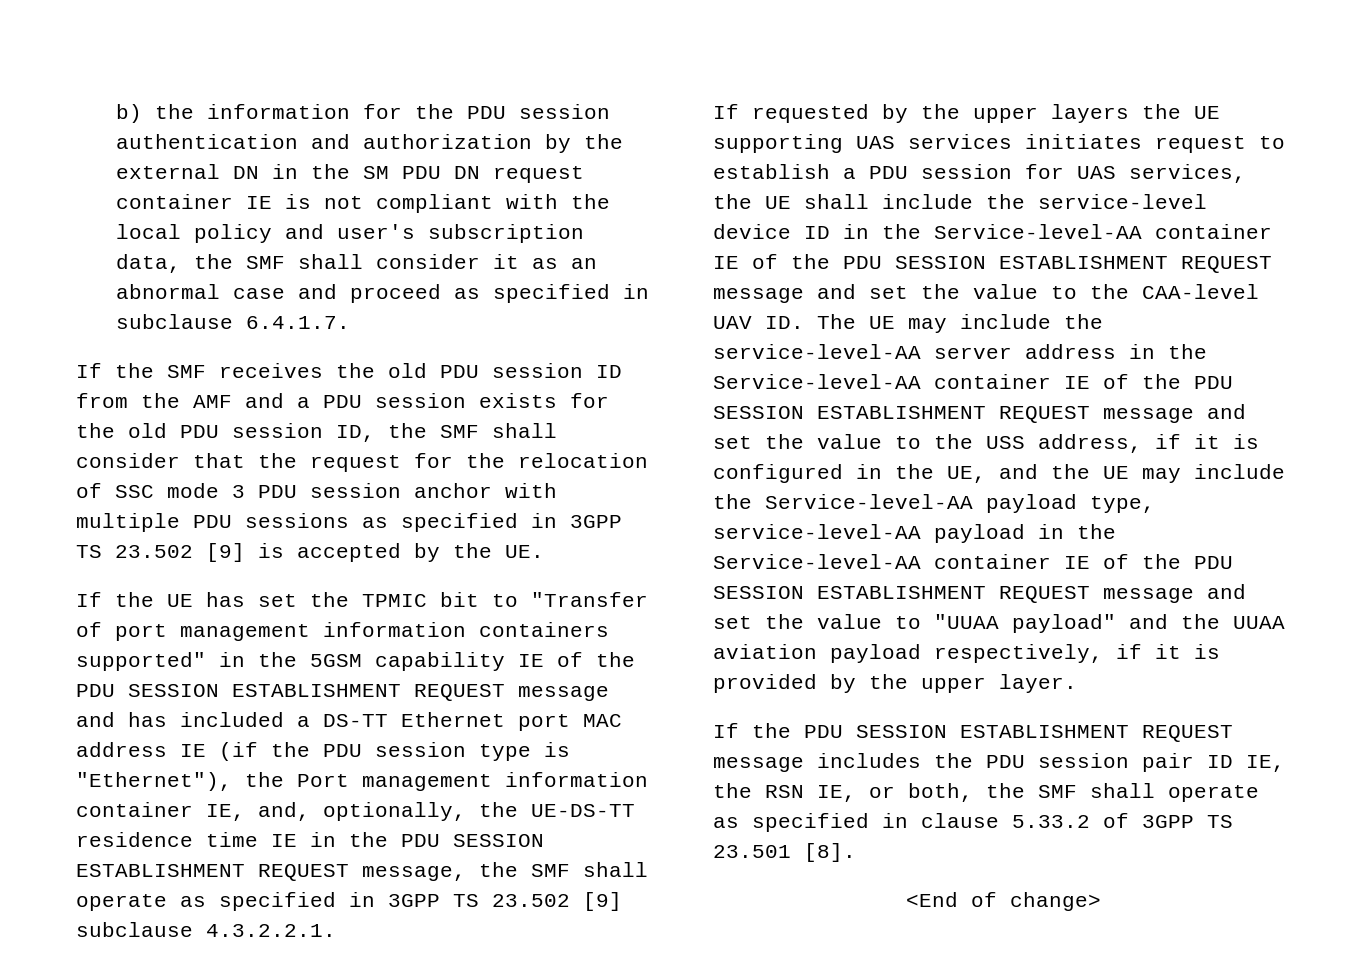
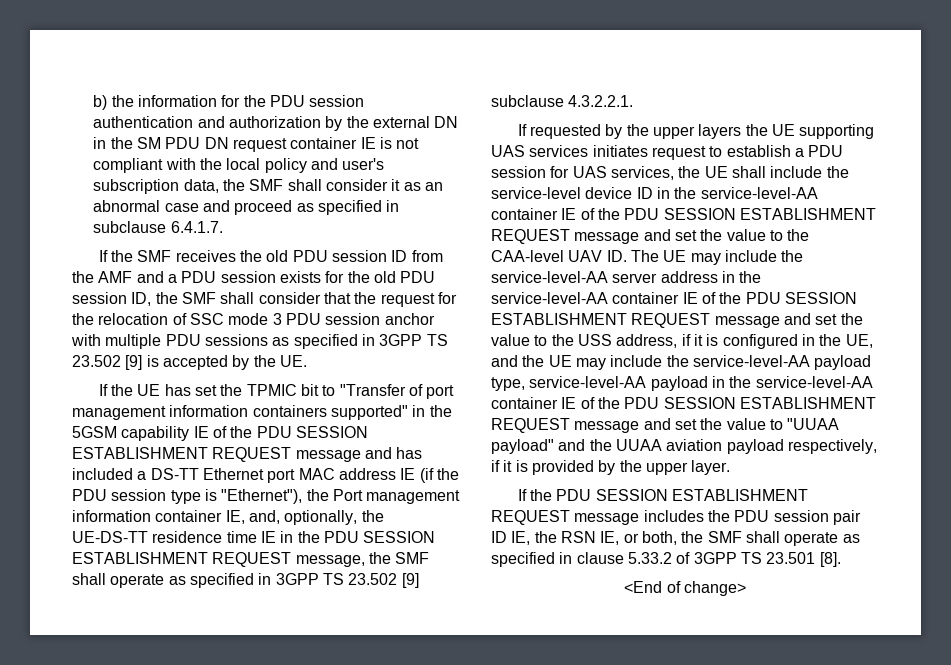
- If requested by the upper layers the UE supporting UAS services initiates request to establish a PDU session for UAS services, the UE shall include the service-level device ID in the Service-level-AA container IE of the PDU SESSION ESTABLISHMENT REQUEST message and set the value to the CAA-level UAV ID. The UE may include the service-level-AA server address in the Service-level-AA container IE of the PDU SESSION ESTABLISHMENT REQUEST message and set the value to the USS address, if it is configured in the UE, and the UE may include the Service-level-AA payload type, service-level-AA payload in the Service-level-AA container IE of the PDU SESSION ESTABLISHMENT REQUEST message and set the value to "UUAA payload" and the UUAA aviation payload respectively, if it is provided by the upper layer.
+ If requested by the upper layers the UE supporting UAS services initiates request to establish a PDU session for UAS services, the UE shall include the service-level device ID in the service-level-AA container IE of the PDU SESSION ESTABLISHMENT REQUEST message and set the value to the CAA-level UAV ID. The UE may include the service-level-AA server address in the service-level-AA container IE of the PDU SESSION ESTABLISHMENT REQUEST message and set the value to the USS address, if it is configured in the UE, and the UE may include the service-level-AA payload type, service-level-AA payload in the service-level-AA container IE of the PDU SESSION ESTABLISHMENT REQUEST message and set the value to "UUAA payload" and the UUAA aviation payload respectively, if it is provided by the upper layer.

